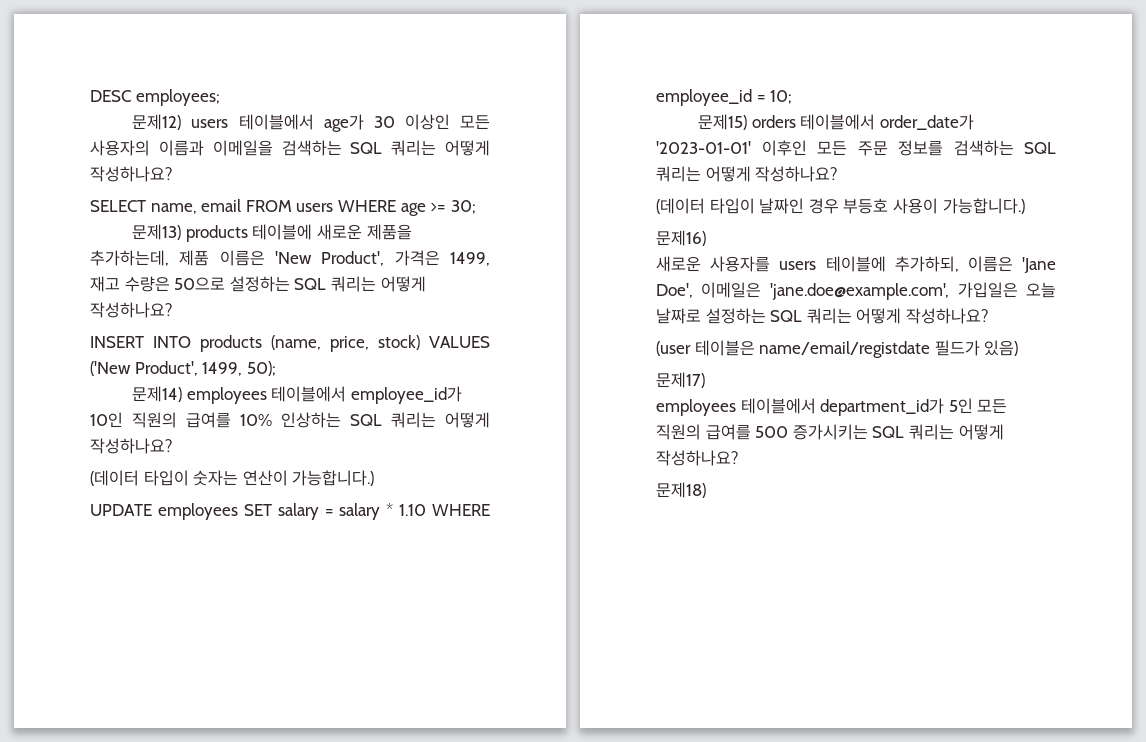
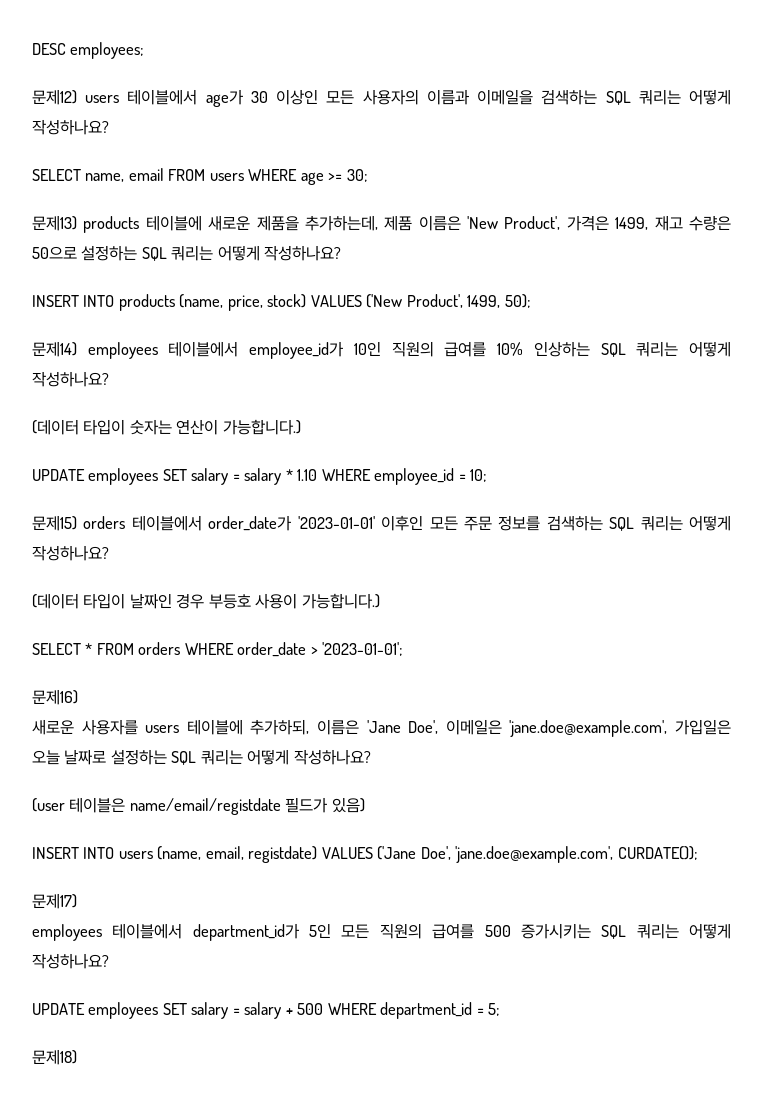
+ SELECT * FROM orders WHERE order_date > '2023-01-01';
+ INSERT INTO users (name, email, registdate) VALUES ('Jane Doe', 'jane.doe@example.com', CURDATE());
+ UPDATE employees SET salary = salary + 500 WHERE department_id = 5;

